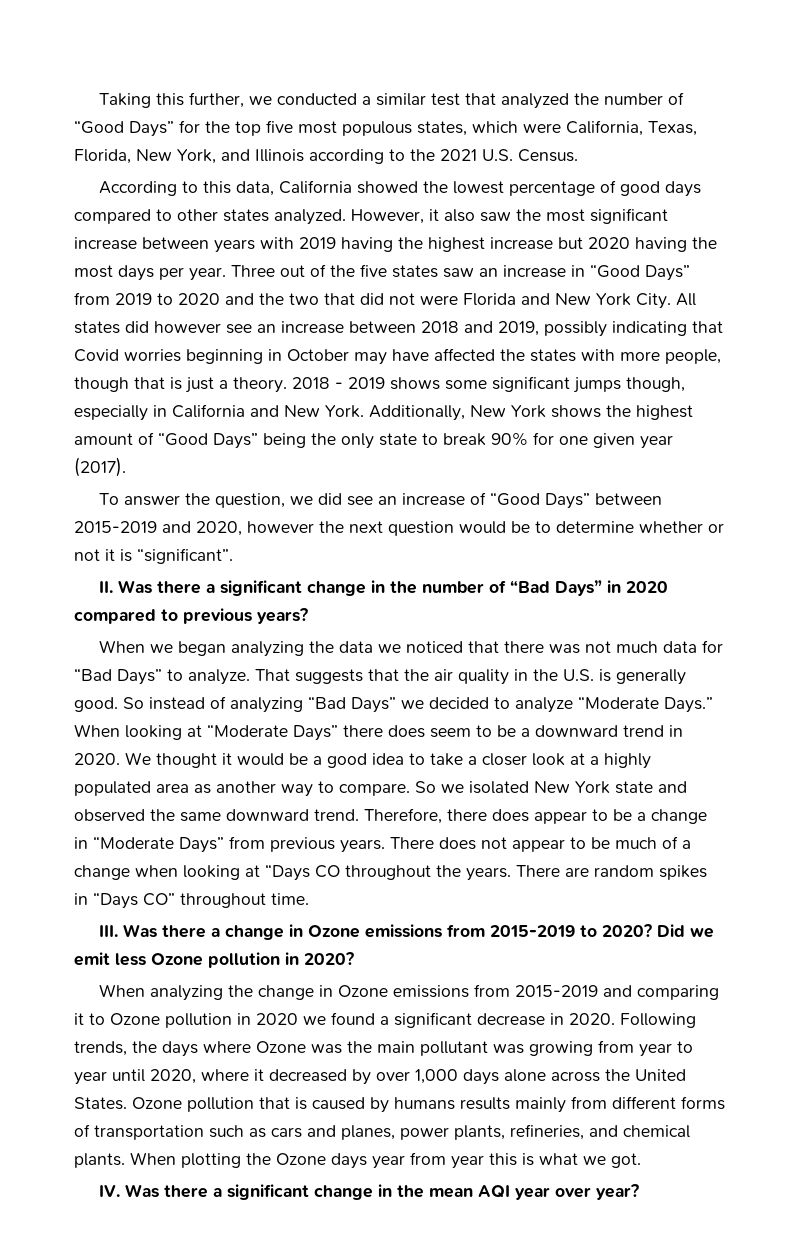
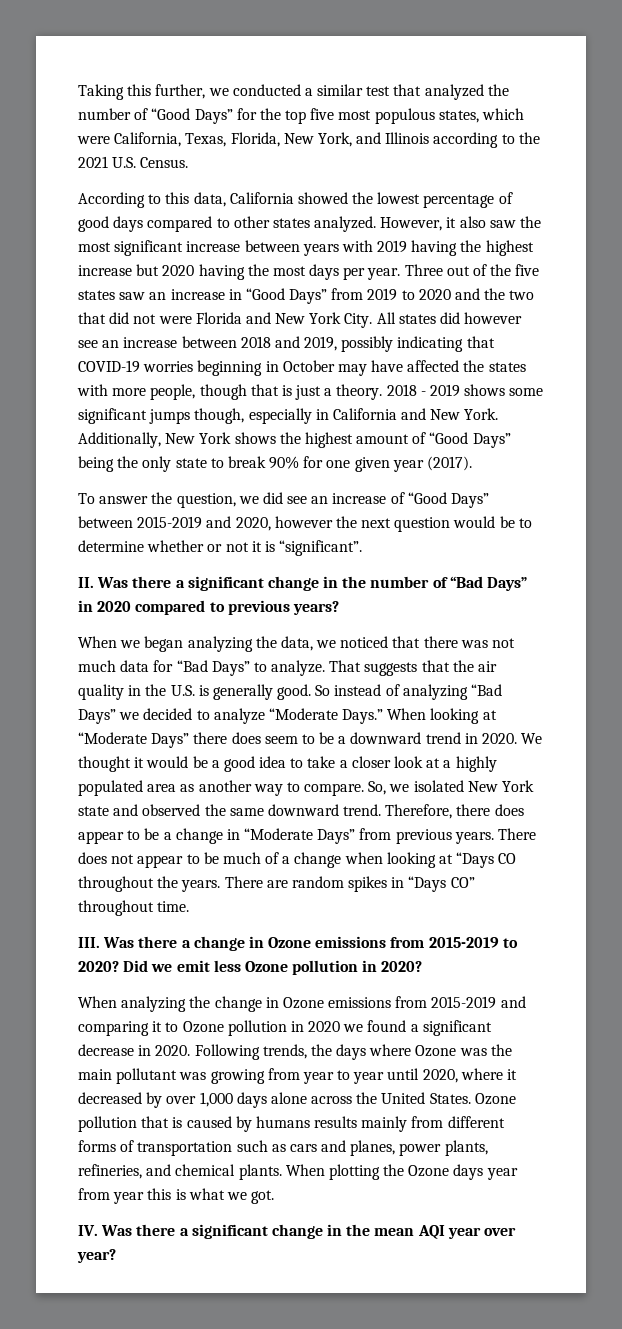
- All states did however see an increase between 2018 and 2019, possibly indicating that Covid worries beginning in October may have affected the states with more people, though that is just a theory.
+ All states did however see an increase between 2018 and 2019, possibly indicating that COVID-19 worries beginning in October may have affected the states with more people, though that is just a theory.
- When we began analyzing the data we noticed that there was not much data for “Bad Days” to analyze.
+ When we began analyzing the data, we noticed that there was not much data for “Bad Days” to analyze.
- So we isolated New York state and observed the same downward trend.
+ So, we isolated New York state and observed the same downward trend.

